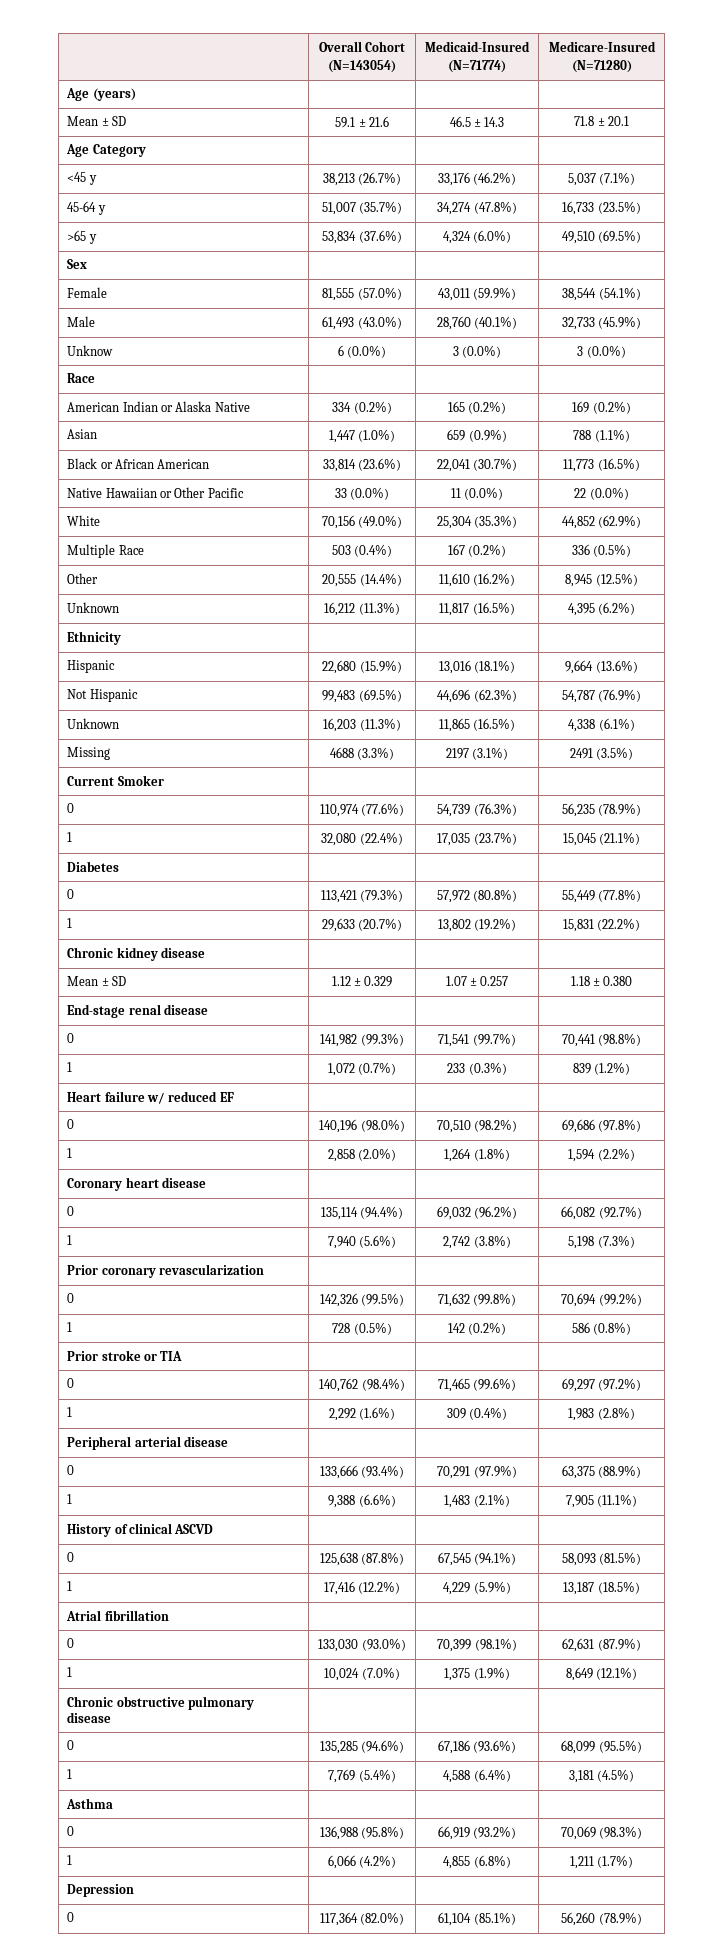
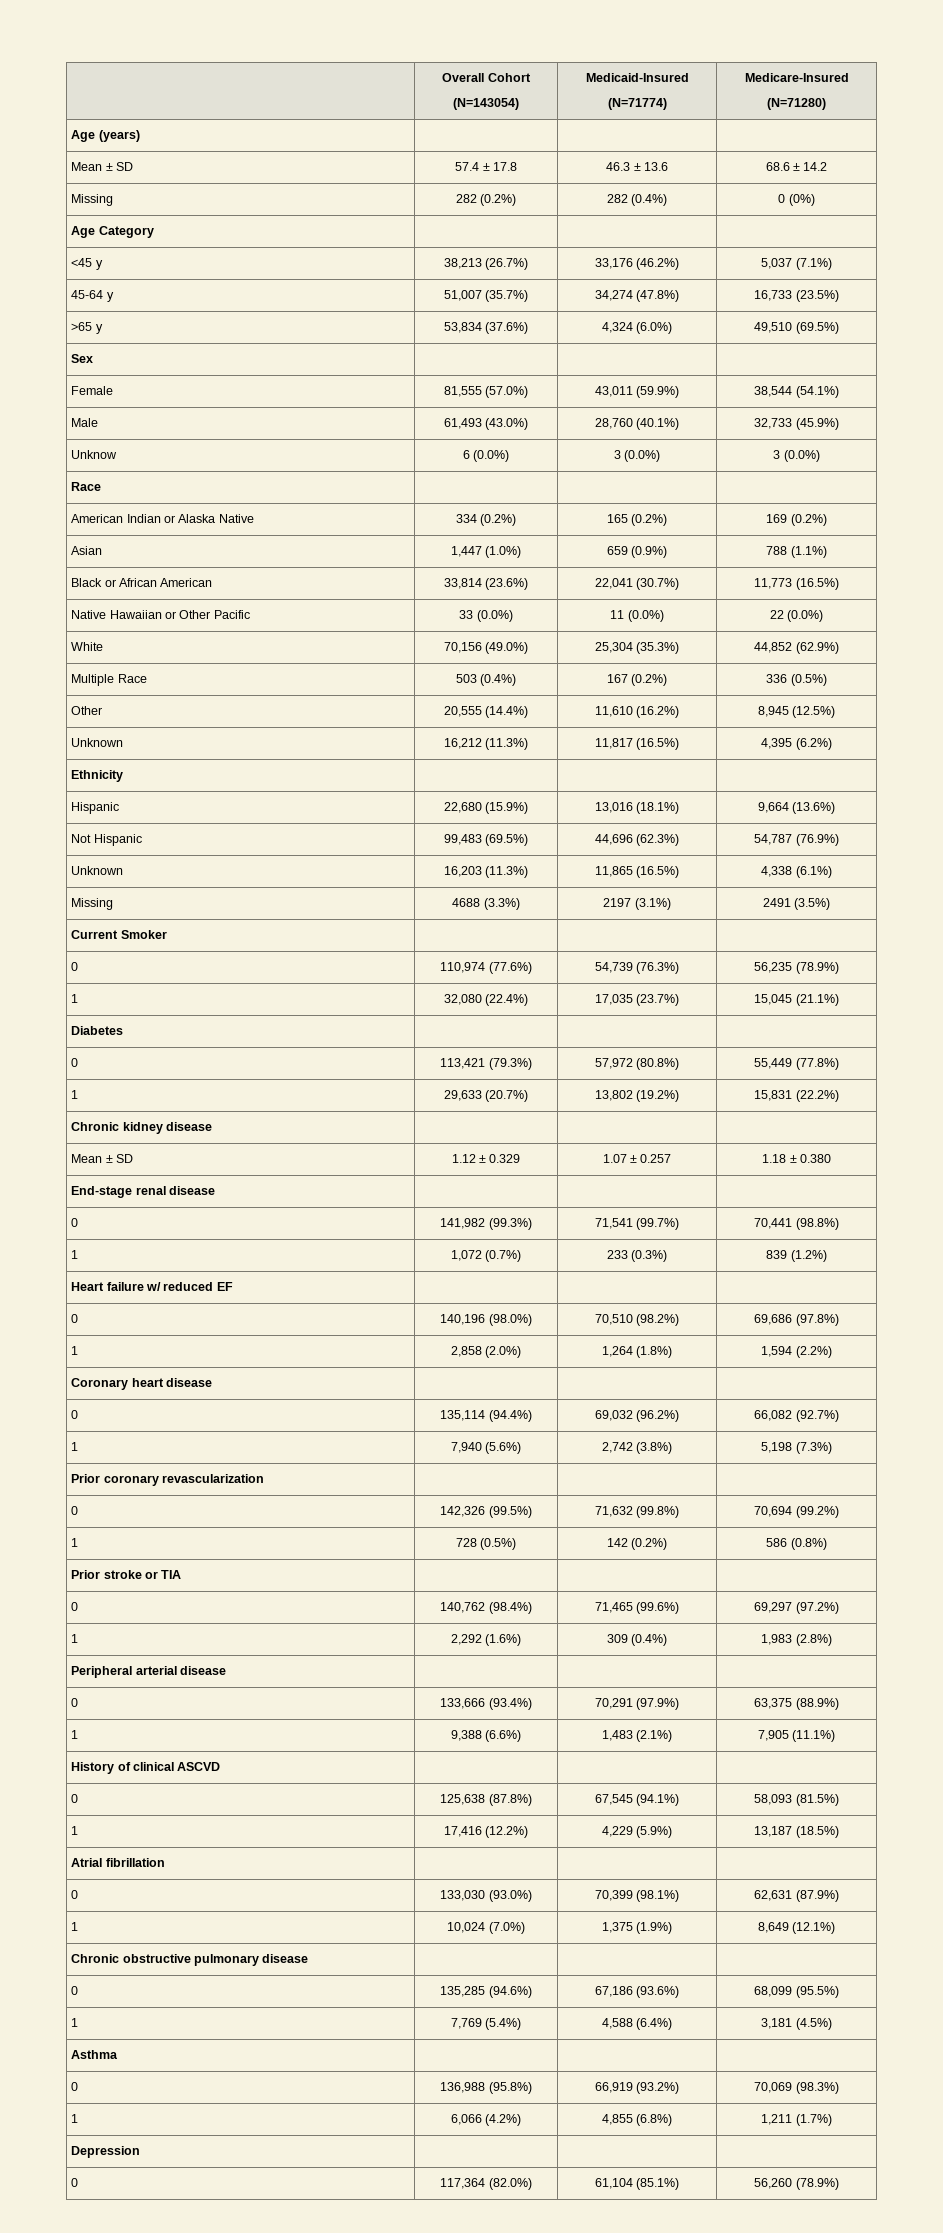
- Mean ± SD | 59.1 ± 21.6 | 46.5 ± 14.3 | 71.8 ± 20.1
+ Mean ± SD | 57.4 ± 17.8 | 46.3 ± 13.6 | 68.6 ± 14.2
+ Missing | 282 (0.2%) | 282 (0.4%) | 0 (0%)

